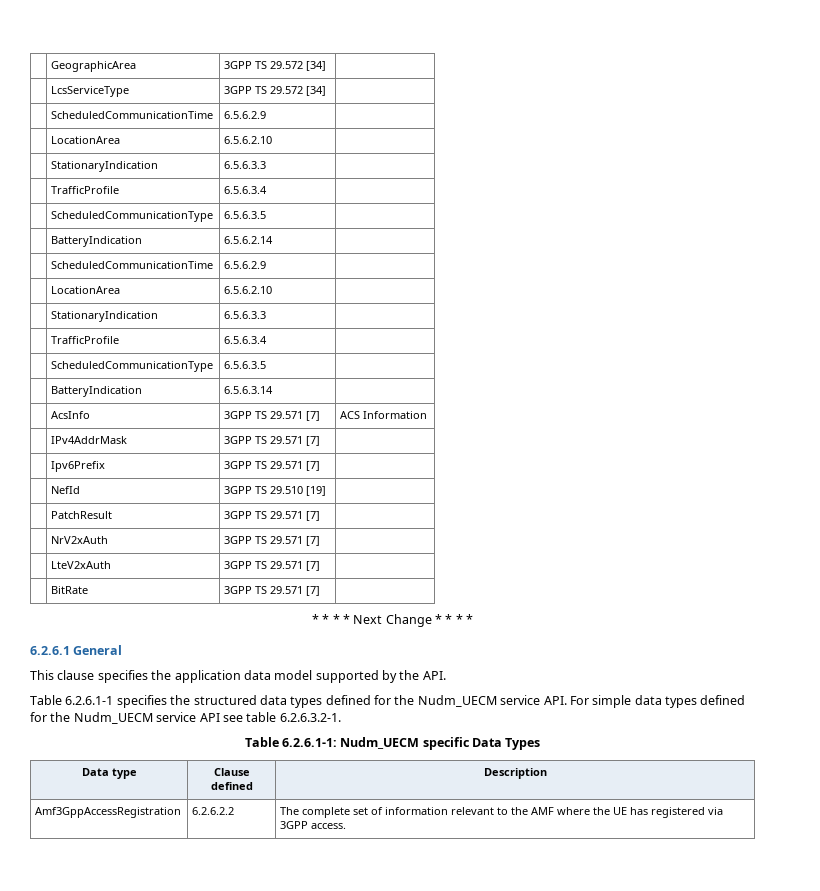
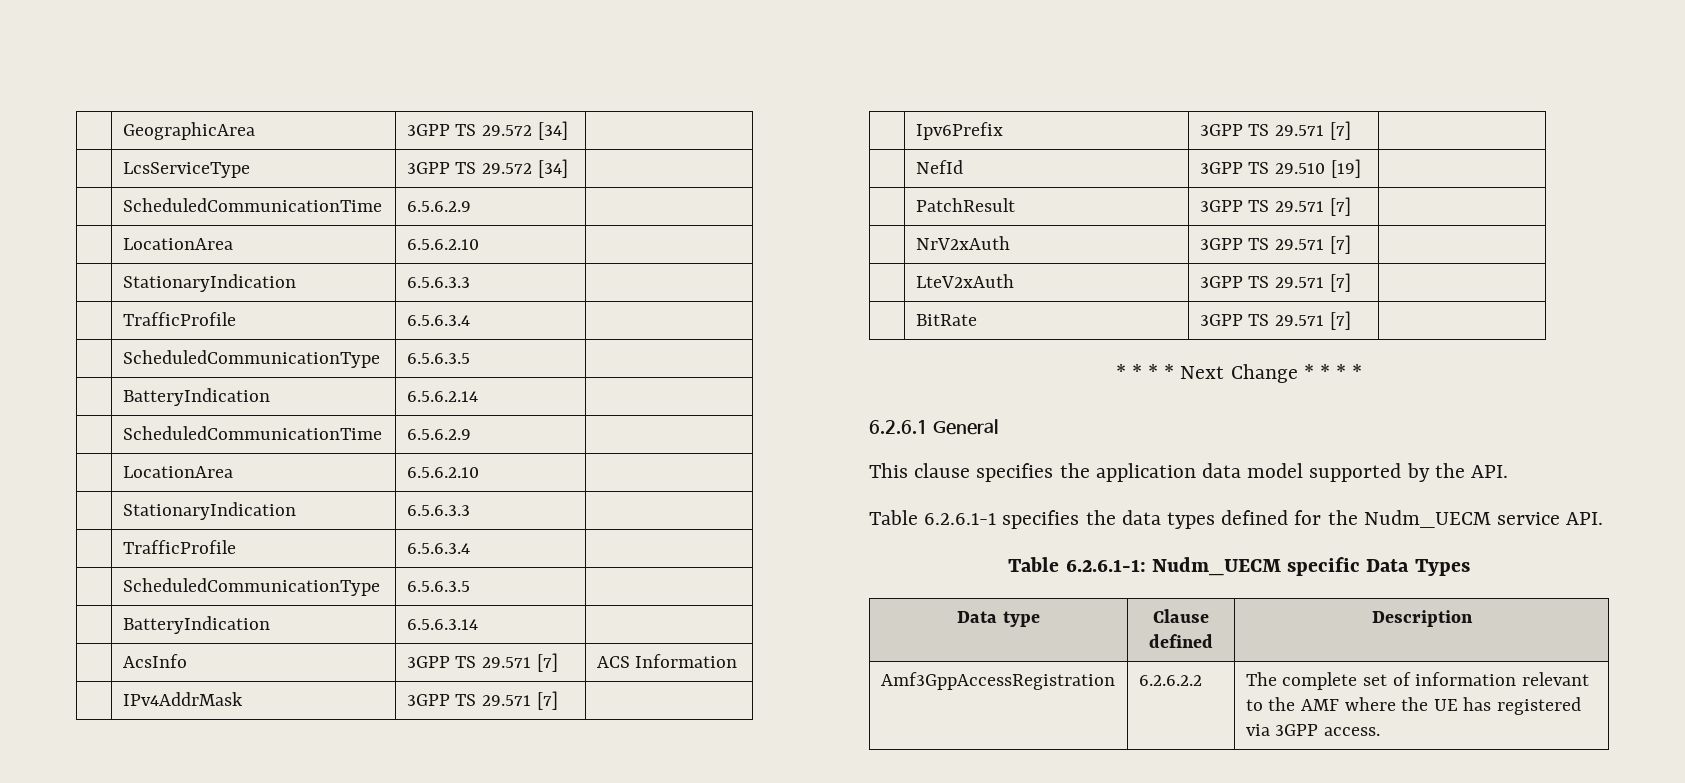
- Table 6.2.6.1-1 specifies the structured data types defined for the Nudm_UECM service API. For simple data types defined for the Nudm_UECM service API see table 6.2.6.3.2-1.
+ Table 6.2.6.1-1 specifies the data types defined for the Nudm_UECM service API.

